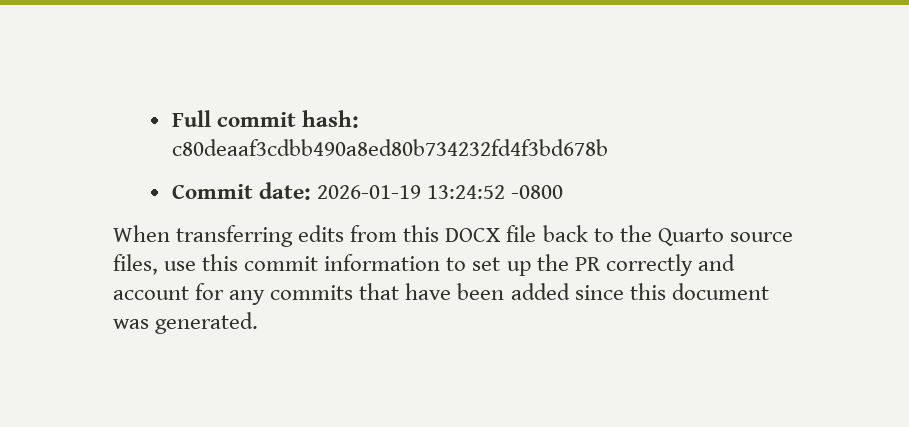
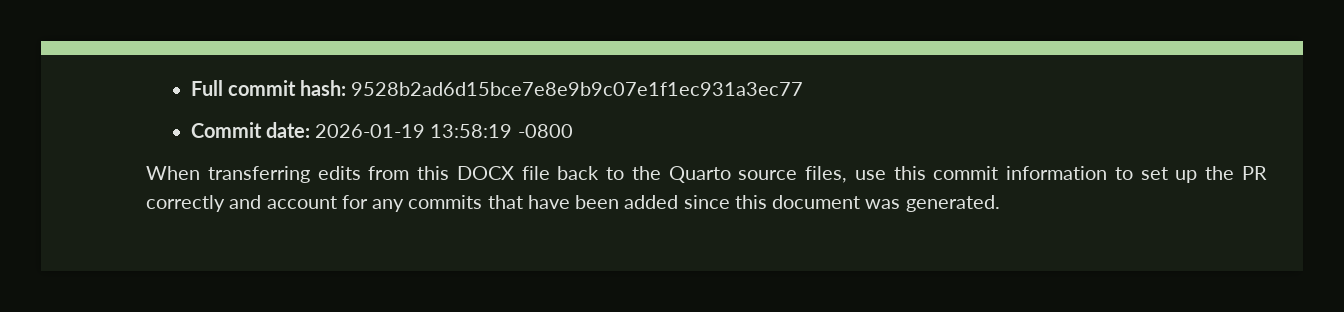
- Full commit hash: c80deaaf3cdbb490a8ed80b734232fd4f3bd678b
+ Full commit hash: 9528b2ad6d15bce7e8e9b9c07e1f1ec931a3ec77
- Commit date: 2026-01-19 13:24:52 -0800
+ Commit date: 2026-01-19 13:58:19 -0800

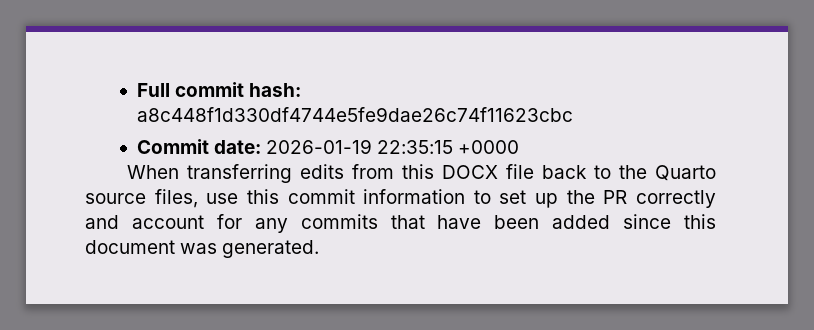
- Full commit hash: 9528b2ad6d15bce7e8e9b9c07e1f1ec931a3ec77
+ Full commit hash: a8c448f1d330df4744e5fe9dae26c74f11623cbc
- Commit date: 2026-01-19 13:58:19 -0800
+ Commit date: 2026-01-19 22:35:15 +0000

